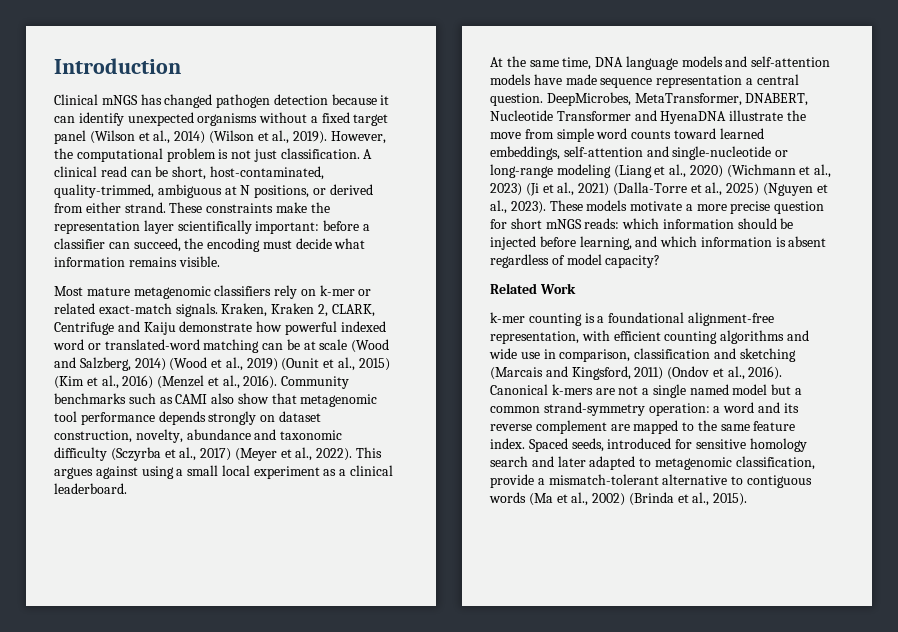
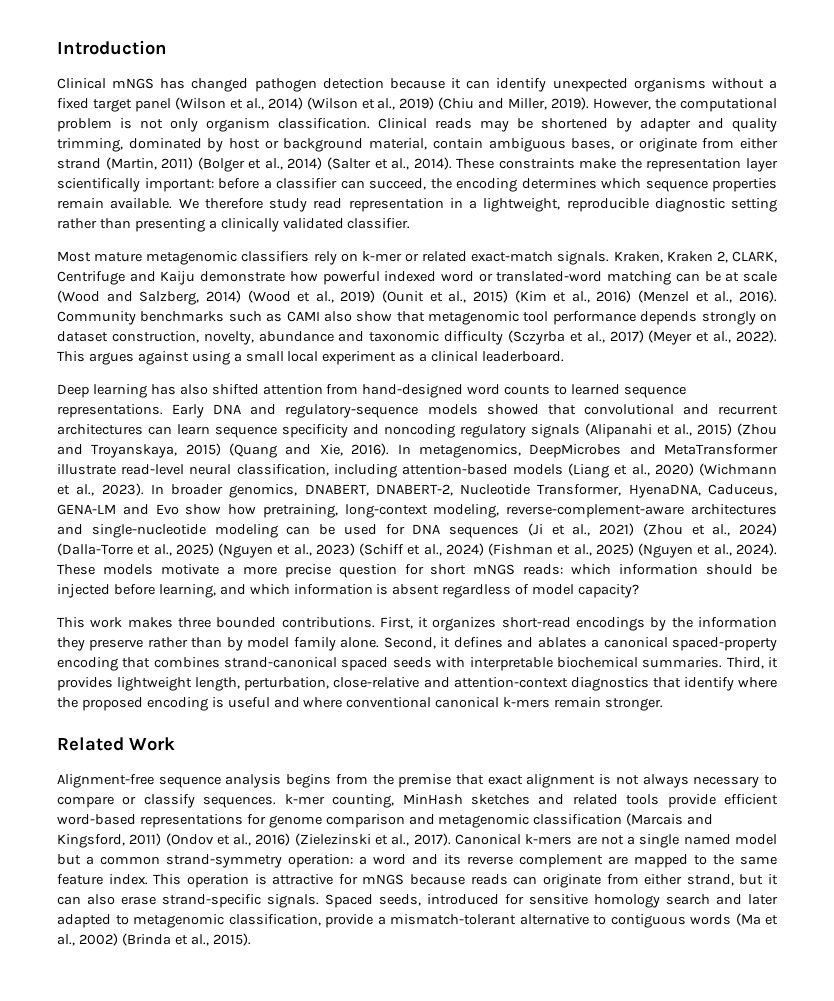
- Clinical mNGS has changed pathogen detection because it can identify unexpected organisms without a fixed target panel (Wilson et al., 2014) (Wilson et al., 2019).
+ Clinical mNGS has changed pathogen detection because it can identify unexpected organisms without a fixed target panel (Wilson et al., 2014) (Wilson et al., 2019) (Chiu and Miller, 2019).
- However, the computational problem is not just classification. A clinical read can be short, host-contaminated, quality-trimmed, ambiguous at N positions, or derived from either strand.
+ However, the computational problem is not only organism classification. Clinical reads may be shortened by adapter and quality trimming, dominated by host or background material, contain ambiguous bases, or originate from either strand (Martin, 2011) (Bolger et al., 2014) (Salter et al., 2014).
- These constraints make the representation layer scientifically important: before a classifier can succeed, the encoding must decide what information remains visible.
+ These constraints make the representation layer scientifically important: before a classifier can succeed, the encoding determines which sequence properties remain available. We therefore study read representation in a lightweight, reproducible diagnostic setting rather than presenting a clinically validated classifier.
- At the same time, DNA language models and self-attention models have made sequence representation a central question. DeepMicrobes, MetaTransformer, DNABERT, Nucleotide Transformer and HyenaDNA illustrate the move from simple word counts toward learned embeddings, self-attention and single-nucleotide or long-range modeling (Liang et al., 2020) (Wichmann et al., 2023) (Ji et al., 2021) (Dalla-Torre et al., 2025) (Nguyen et al., 2023).
+ Deep learning has also shifted attention from hand-designed word counts to learned sequence representations. Early DNA and regulatory-sequence models showed that convolutional and recurrent architectures can learn sequence specificity and noncoding regulatory signals (Alipanahi et al., 2015) (Zhou and Troyanskaya, 2015) (Quang and Xie, 2016). In metagenomics, DeepMicrobes and MetaTransformer illustrate read-level neural classification, including attention-based models (Liang et al., 2020) (Wichmann et al., 2023). In broader genomics, DNABERT, DNABERT-2, Nucleotide Transformer, HyenaDNA, Caduceus, GENA-LM and Evo show how pretraining, long-context modeling, reverse-complement-aware architectures and single-nucleotide modeling can be used for DNA sequences (Ji et al., 2021) (Zhou et al., 2024) (Dalla-Torre et al., 2025) (Nguyen et al., 2023) (Schiff et al., 2024) (Fishman et al., 2025) (Nguyen et al., 2024).
+ This work makes three bounded contributions. First, it organizes short-read encodings by the information they preserve rather than by model family alone. Second, it defines and ablates a canonical spaced-property encoding that combines strand-canonical spaced seeds with interpretable biochemical summaries. Third, it provides lightweight length, perturbation, close-relative and attention-context diagnostics that identify where the proposed encoding is useful and where conventional canonical k-mers remain stronger.
  Related Work
- k-mer counting is a foundational alignment-free representation, with efficient counting algorithms and wide use in comparison, classification and sketching (Marcais and Kingsford, 2011) (Ondov et al., 2016).
+ Alignment-free sequence analysis begins from the premise that exact alignment is not always necessary to compare or classify sequences. k-mer counting, MinHash sketches and related tools provide efficient word-based representations for genome comparison and metagenomic classification (Marcais and Kingsford, 2011) (Ondov et al., 2016) (Zielezinski et al., 2017).
+ This operation is attractive for mNGS because reads can originate from either strand, but it can also erase strand-specific signals.

